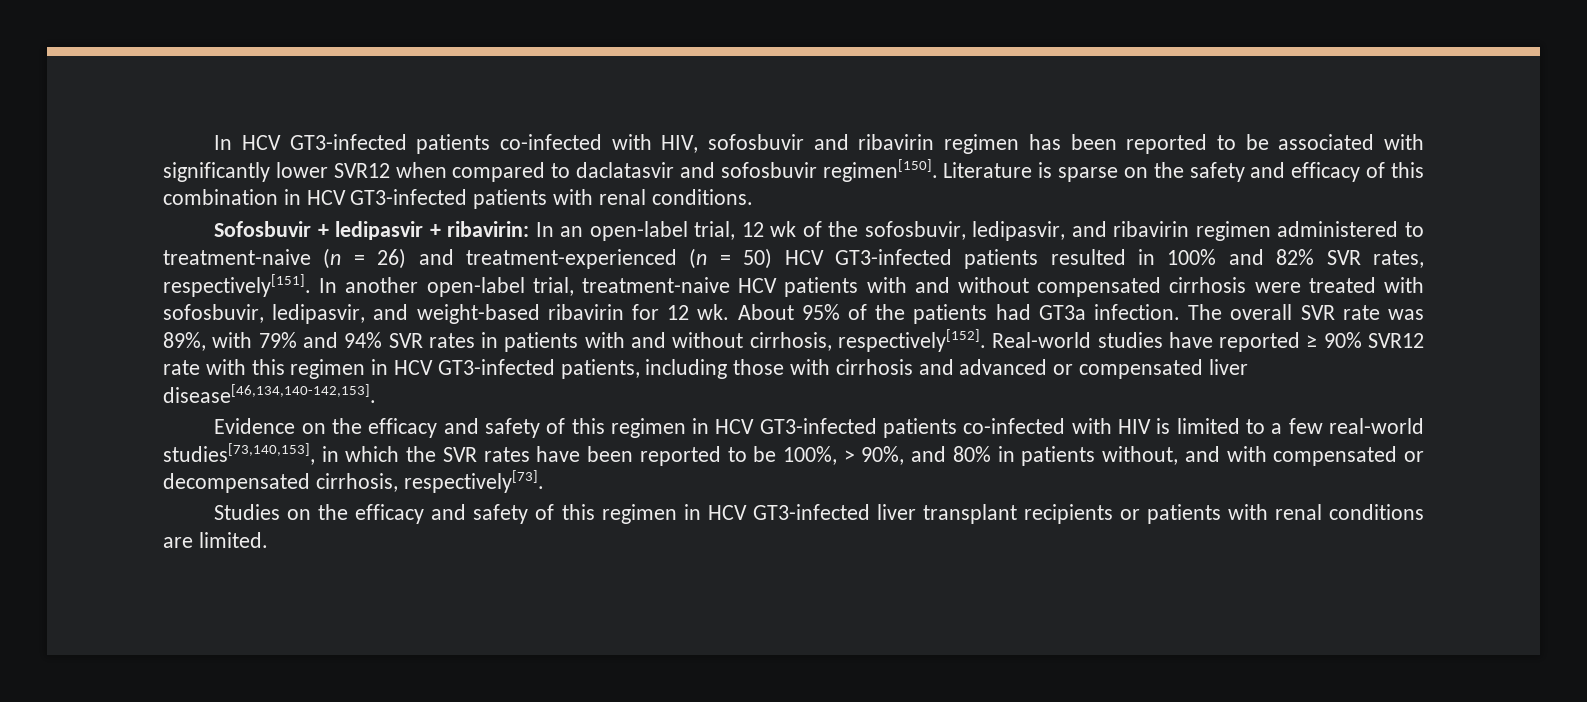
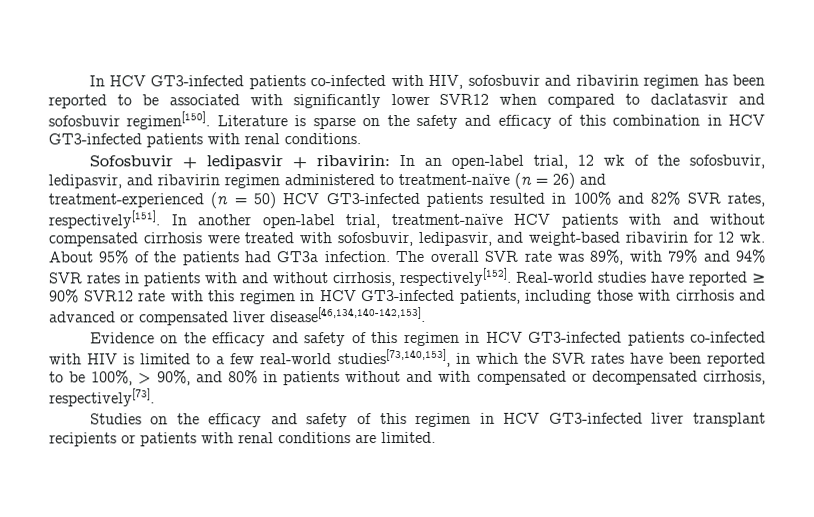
- Sofosbuvir + ledipasvir + ribavirin: In an open-label trial, 12 wk of the sofosbuvir, ledipasvir, and ribavirin regimen administered to treatment-naive (n = 26) and treatment-experienced (n = 50) HCV GT3-infected patients resulted in 100% and 82% SVR rates, respectively[151].
+ Sofosbuvir + ledipasvir + ribavirin: In an open-label trial, 12 wk of the sofosbuvir, ledipasvir, and ribavirin regimen administered to treatment-naïve (n = 26) and treatment-experienced (n = 50) HCV GT3-infected patients resulted in 100% and 82% SVR rates, respectively[151].
- In another open-label trial, treatment-naive HCV patients with and without compensated cirrhosis were treated with sofosbuvir, ledipasvir, and weight-based ribavirin for 12 wk.
+ In another open-label trial, treatment-naïve HCV patients with and without compensated cirrhosis were treated with sofosbuvir, ledipasvir, and weight-based ribavirin for 12 wk.
- Evidence on the efficacy and safety of this regimen in HCV GT3-infected patients co-infected with HIV is limited to a few real-world studies[73,140,153], in which the SVR rates have been reported to be 100%, > 90%, and 80% in patients without, and with compensated or decompensated cirrhosis, respectively[73].
+ Evidence on the efficacy and safety of this regimen in HCV GT3-infected patients co-infected with HIV is limited to a few real-world studies[73,140,153], in which the SVR rates have been reported to be 100%, > 90%, and 80% in patients without and with compensated or decompensated cirrhosis, respectively[73].

